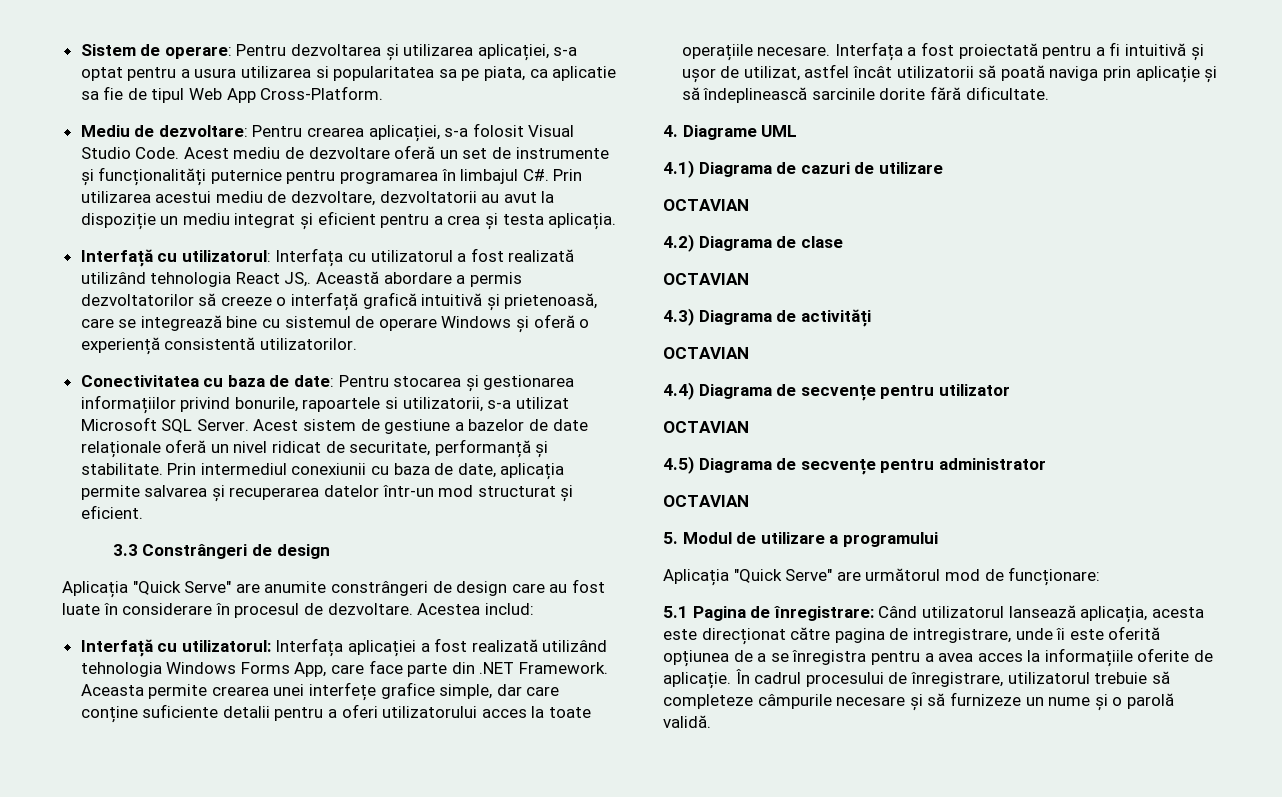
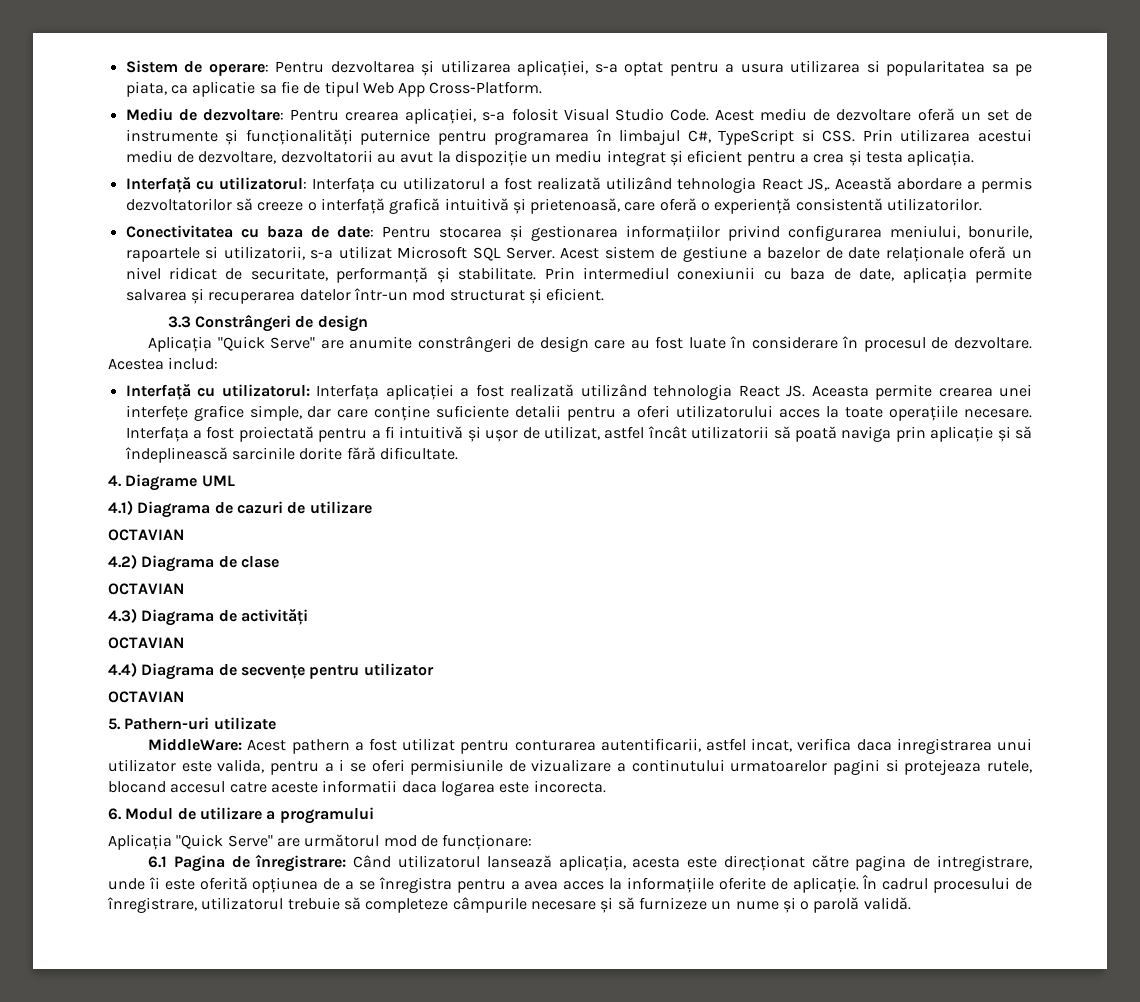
- Acest mediu de dezvoltare oferă un set de instrumente și funcționalități puternice pentru programarea în limbajul C#. Prin utilizarea acestui mediu de dezvoltare, dezvoltatorii au avut la dispoziție un mediu integrat și eficient pentru a crea și testa aplicația.
+ Acest mediu de dezvoltare oferă un set de instrumente și funcționalități puternice pentru programarea în limbajul C#, TypeScript si CSS. Prin utilizarea acestui mediu de dezvoltare, dezvoltatorii au avut la dispoziție un mediu integrat și eficient pentru a crea și testa aplicația.
- Interfață cu utilizatorul: Interfața cu utilizatorul a fost realizată utilizând tehnologia React JS,. Această abordare a permis dezvoltatorilor să creeze o interfață grafică intuitivă și prietenoasă, care se integrează bine cu sistemul de operare Windows și oferă o experiență consistentă utilizatorilor.
+ Interfață cu utilizatorul: Interfața cu utilizatorul a fost realizată utilizând tehnologia React JS,. Această abordare a permis dezvoltatorilor să creeze o interfață grafică intuitivă și prietenoasă, care oferă o experiență consistentă utilizatorilor.
- Conectivitatea cu baza de date: Pentru stocarea și gestionarea informațiilor privind bonurile, rapoartele si utilizatorii, s-a utilizat Microsoft SQL Server.
+ Conectivitatea cu baza de date: Pentru stocarea și gestionarea informațiilor privind configurarea meniului, bonurile, rapoartele si utilizatorii, s-a utilizat Microsoft SQL Server.
- Interfață cu utilizatorul: Interfața aplicației a fost realizată utilizând tehnologia Windows Forms App, care face parte din .NET Framework. Aceasta permite crearea unei interfețe grafice simple, dar care conține suficiente detalii pentru a oferi utilizatorului acces la toate operațiile necesare.
+ Interfață cu utilizatorul: Interfața aplicației a fost realizată utilizând tehnologia React JS. Aceasta permite crearea unei interfețe grafice simple, dar care conține suficiente detalii pentru a oferi utilizatorului acces la toate operațiile necesare.
- 4.5) Diagrama de secvențe pentru administrator
- OCTAVIAN
- 5. Modul de utilizare a programului
+ 5. Pathern-uri utilizate
+ MiddleWare: Acest pathern a fost utilizat pentru conturarea autentificarii, astfel incat, verifica daca inregistrarea unui utilizator este valida, pentru a i se oferi permisiunile de vizualizare a continutului urmatoarelor pagini si protejeaza rutele, blocand accesul catre aceste informatii daca logarea este incorecta.
+ 6. Modul de utilizare a programului
- 5.1 Pagina de înregistrare: Când utilizatorul lansează aplicația, acesta este direcționat către pagina de intregistrare, unde îi este oferită opțiunea de a se înregistra pentru a avea acces la informațiile oferite de aplicație.
+ 6.1 Pagina de înregistrare: Când utilizatorul lansează aplicația, acesta este direcționat către pagina de intregistrare, unde îi este oferită opțiunea de a se înregistra pentru a avea acces la informațiile oferite de aplicație.

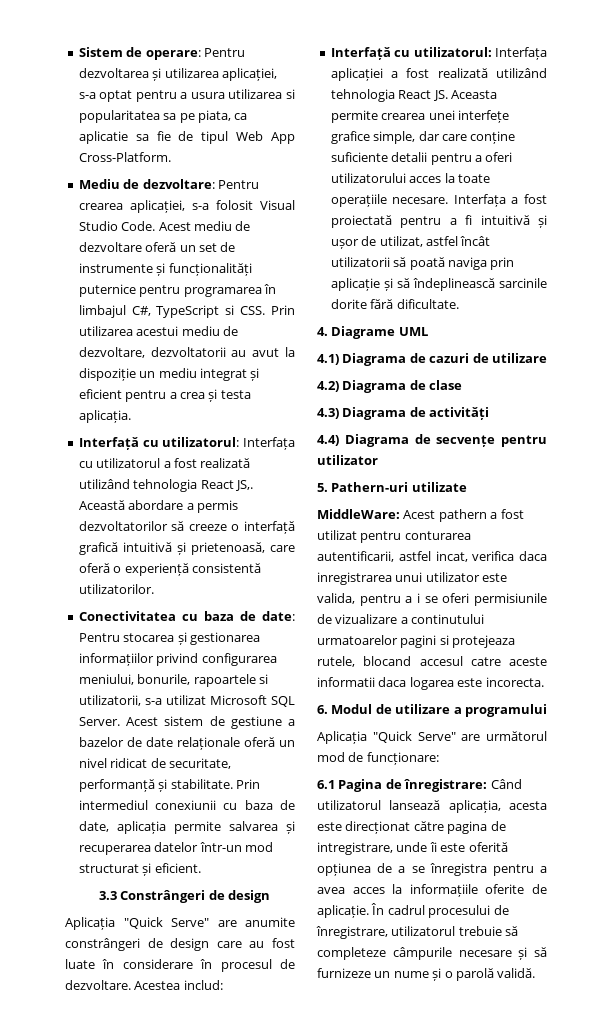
  4.1) Diagrama de cazuri de utilizare
- OCTAVIAN
  4.2) Diagrama de clase
- OCTAVIAN
  4.3) Diagrama de activități
- OCTAVIAN
  4.4) Diagrama de secvențe pentru utilizator
- OCTAVIAN

